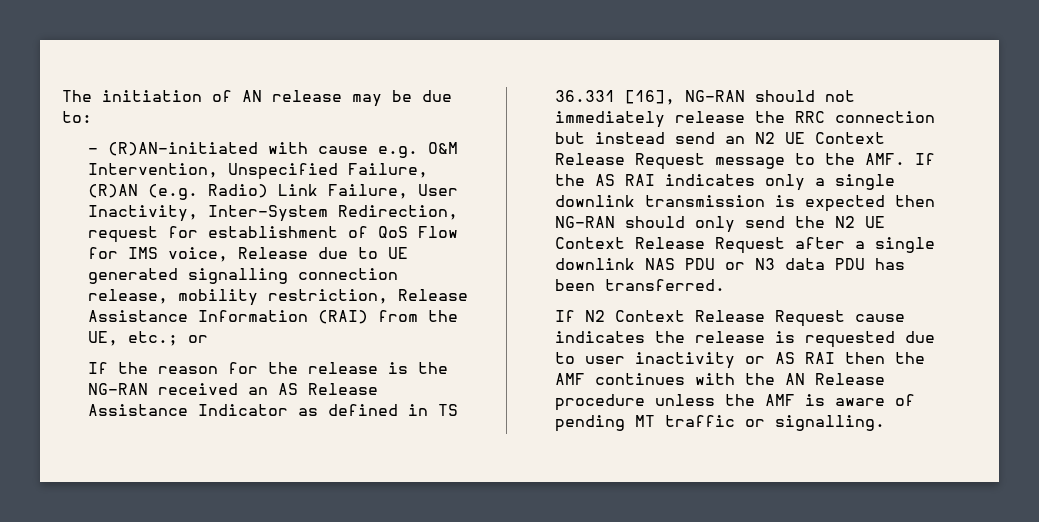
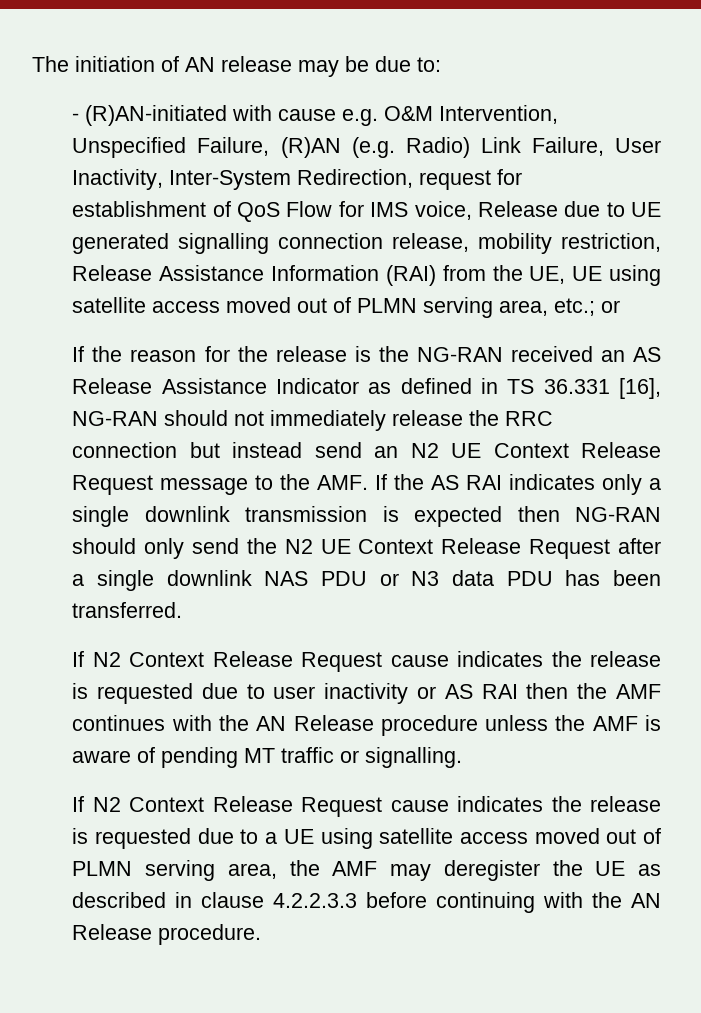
- - (R)AN-initiated with cause e.g. O&M Intervention, Unspecified Failure, (R)AN (e.g. Radio) Link Failure, User Inactivity, Inter-System Redirection, request for establishment of QoS Flow for IMS voice, Release due to UE generated signalling connection release, mobility restriction, Release Assistance Information (RAI) from the UE, etc.; or
+ - (R)AN-initiated with cause e.g. O&M Intervention, Unspecified Failure, (R)AN (e.g. Radio) Link Failure, User Inactivity, Inter-System Redirection, request for establishment of QoS Flow for IMS voice, Release due to UE generated signalling connection release, mobility restriction, Release Assistance Information (RAI) from the UE, UE using satellite access moved out of PLMN serving area, etc.; or
+ If N2 Context Release Request cause indicates the release is requested due to a UE using satellite access moved out of PLMN serving area, the AMF may deregister the UE as described in clause 4.2.2.3.3 before continuing with the AN Release procedure.

